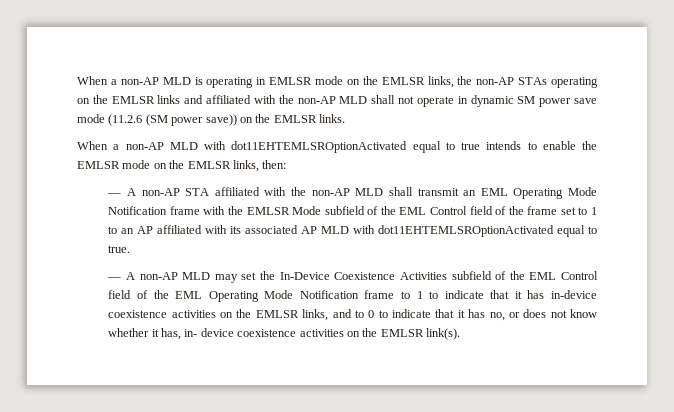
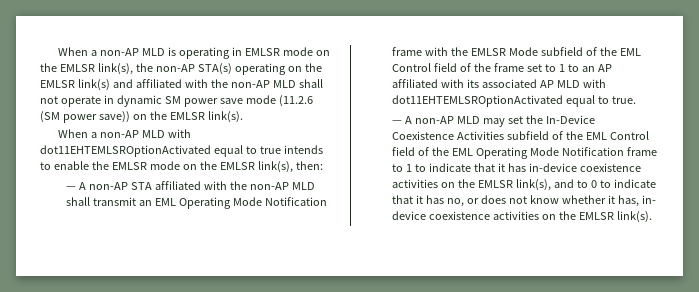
- When a non-AP MLD is operating in EMLSR mode on the EMLSR links, the non-AP STAs operating on the EMLSR links and affiliated with the non-AP MLD shall not operate in dynamic SM power save mode (11.2.6 (SM power save)) on the EMLSR links.
+ When a non-AP MLD is operating in EMLSR mode on the EMLSR link(s), the non-AP STA(s) operating on the EMLSR link(s) and affiliated with the non-AP MLD shall not operate in dynamic SM power save mode (11.2.6 (SM power save)) on the EMLSR link(s).
- When a non-AP MLD with dot11EHTEMLSROptionActivated equal to true intends to enable the EMLSR mode on the EMLSR links, then:
+ When a non-AP MLD with dot11EHTEMLSROptionActivated equal to true intends to enable the EMLSR mode on the EMLSR link(s), then:
- — A non-AP MLD may set the In-Device Coexistence Activities subfield of the EML Control field of the EML Operating Mode Notification frame to 1 to indicate that it has in-device coexistence activities on the EMLSR links, and to 0 to indicate that it has no, or does not know whether it has, in- device coexistence activities on the EMLSR link(s).
+ — A non-AP MLD may set the In-Device Coexistence Activities subfield of the EML Control field of the EML Operating Mode Notification frame to 1 to indicate that it has in-device coexistence activities on the EMLSR link(s), and to 0 to indicate that it has no, or does not know whether it has, in- device coexistence activities on the EMLSR link(s).

